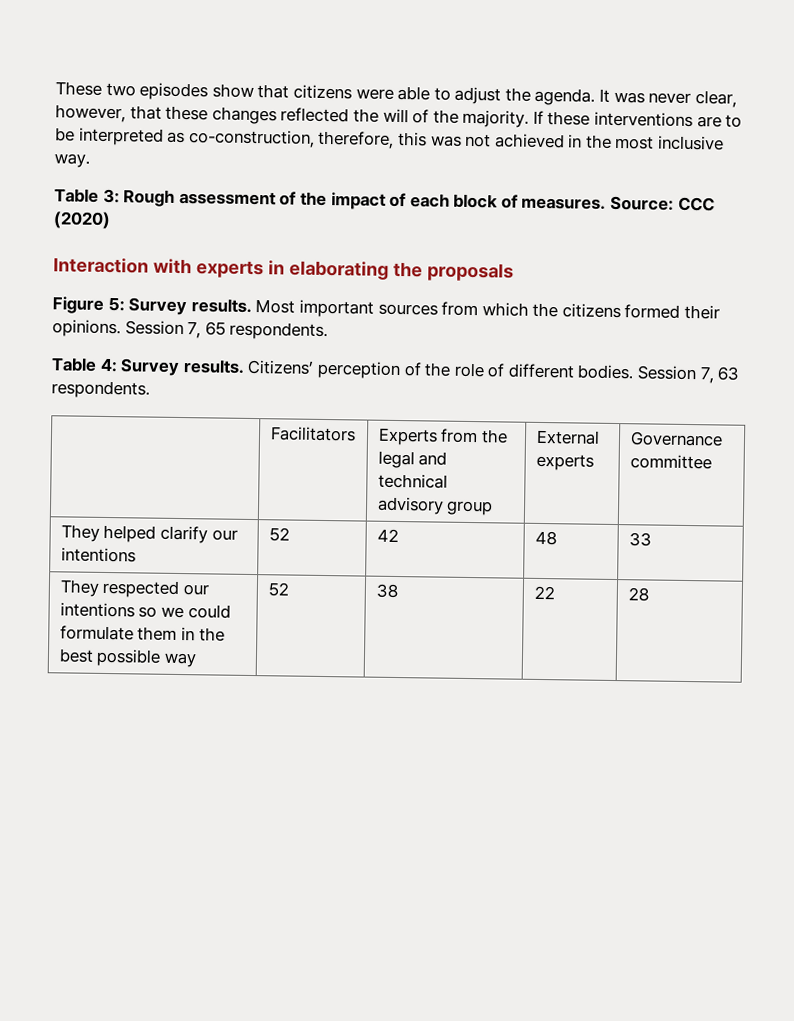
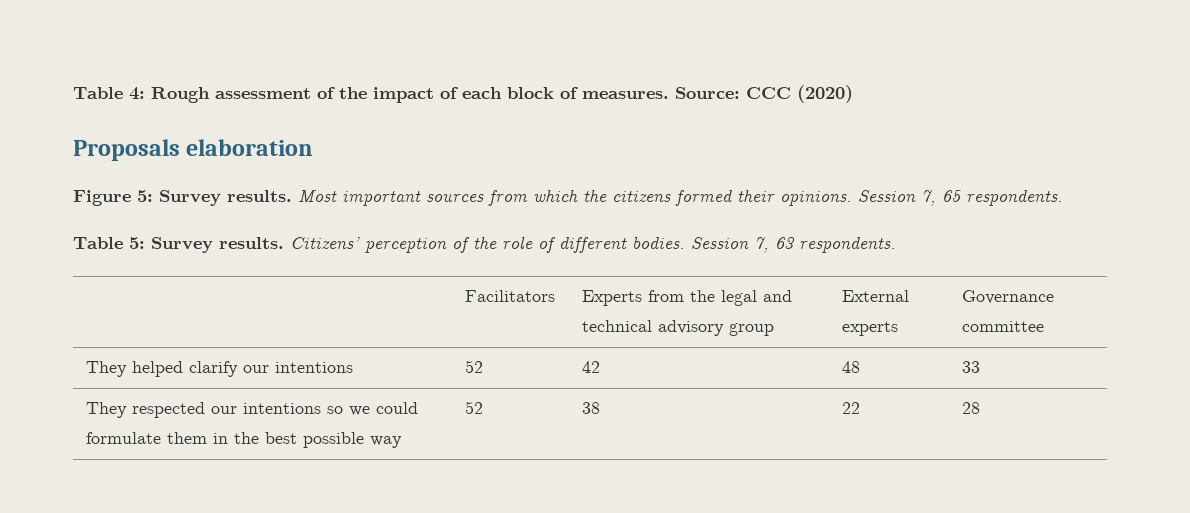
- These two episodes show that citizens were able to adjust the agenda. It was never clear, however, that these changes reflected the will of the majority. If these interventions are to be interpreted as co-construction, therefore, this was not achieved in the most inclusive way.
- Table 3: Rough assessment of the impact of each block of measures.
+ Table 4: Rough assessment of the impact of each block of measures.
- Interaction with experts in elaborating the proposals
+ Proposals elaboration
- Table 4: Survey results.
+ Table 5: Survey results.

